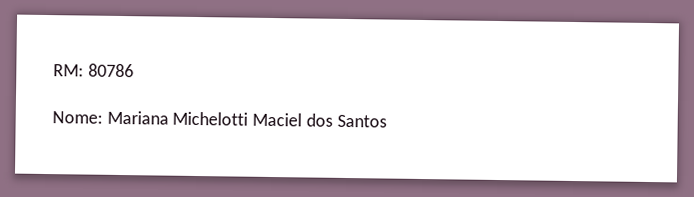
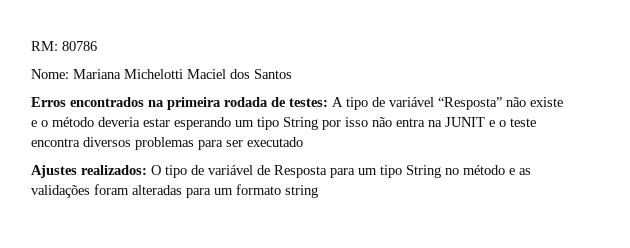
+ Erros encontrados na primeira rodada de testes: A tipo de variável “Resposta” não existe e o método deveria estar esperando um tipo String por isso não entra na JUNIT e o teste encontra diversos problemas para ser executado
+ Ajustes realizados: O tipo de variável de Resposta para um tipo String no método e as validações foram alteradas para um formato string

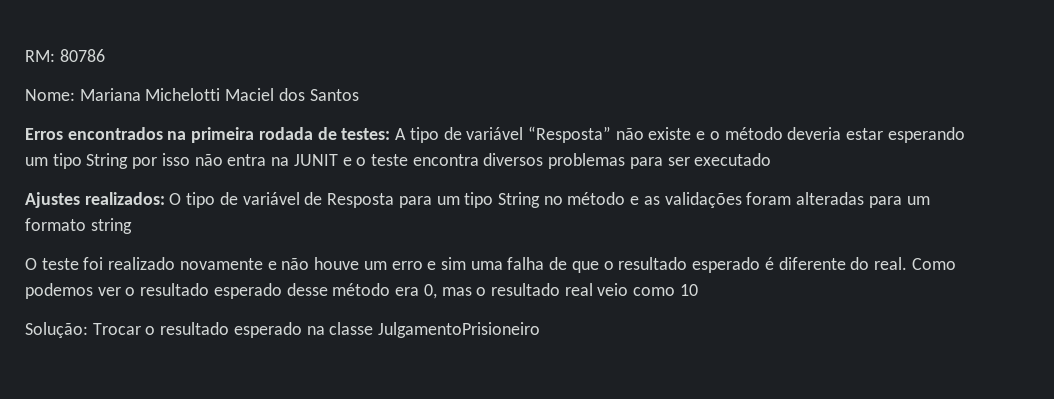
+ O teste foi realizado novamente e não houve um erro e sim uma falha de que o resultado esperado é diferente do real. Como podemos ver o resultado esperado desse método era 0, mas o resultado real veio como 10
+ Solução: Trocar o resultado esperado na classe JulgamentoPrisioneiro

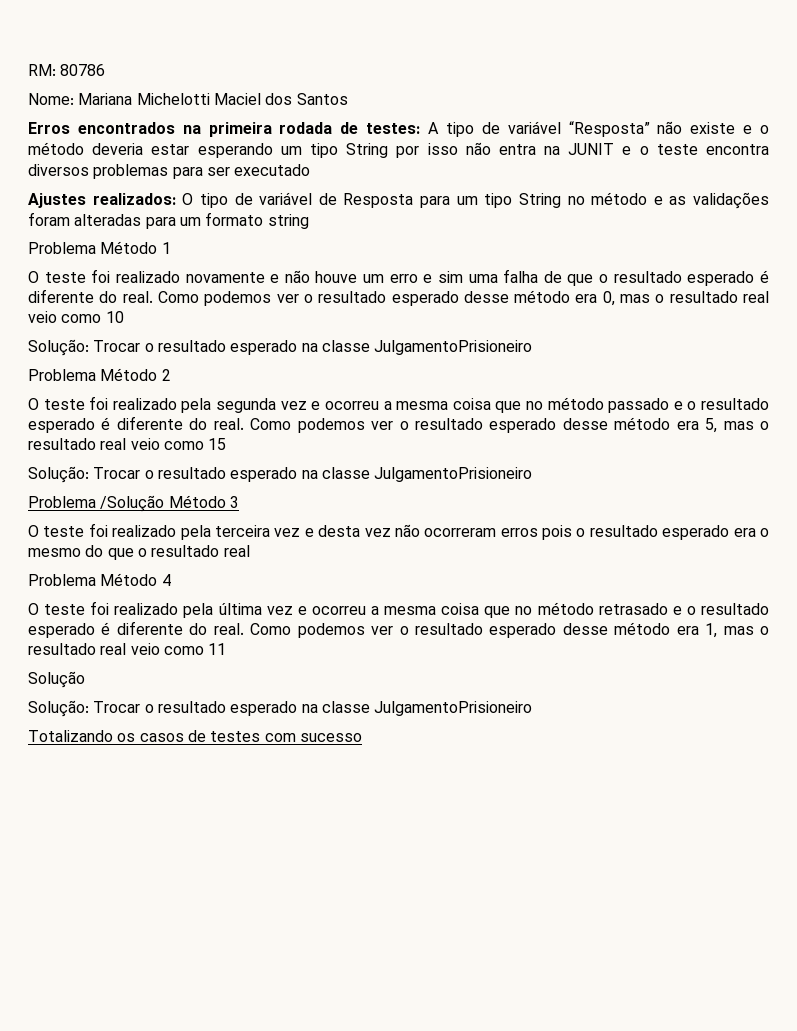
+ Problema Método 1
+ Problema Método 2
+ O teste foi realizado pela segunda vez e ocorreu a mesma coisa que no método passado e o resultado esperado é diferente do real. Como podemos ver o resultado esperado desse método era 5, mas o resultado real veio como 15
+ Solução: Trocar o resultado esperado na classe JulgamentoPrisioneiro
+ Problema /Solução Método 3
+ O teste foi realizado pela terceira vez e desta vez não ocorreram erros pois o resultado esperado era o mesmo do que o resultado real
+ Problema Método 4
+ O teste foi realizado pela última vez e ocorreu a mesma coisa que no método retrasado e o resultado esperado é diferente do real. Como podemos ver o resultado esperado desse método era 1, mas o resultado real veio como 11
+ Solução
+ Solução: Trocar o resultado esperado na classe JulgamentoPrisioneiro
+ Totalizando os casos de testes com sucesso

